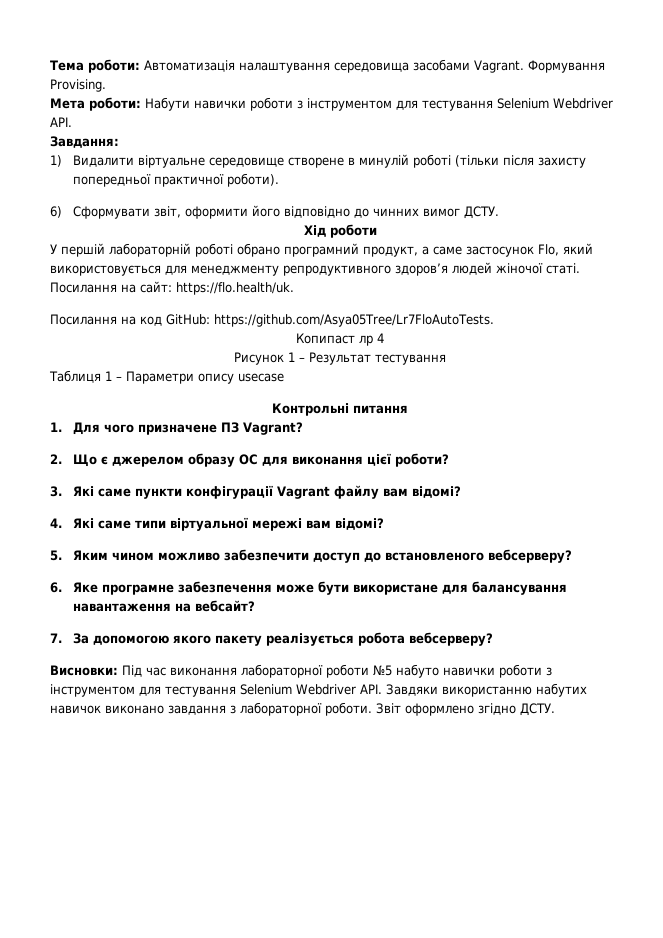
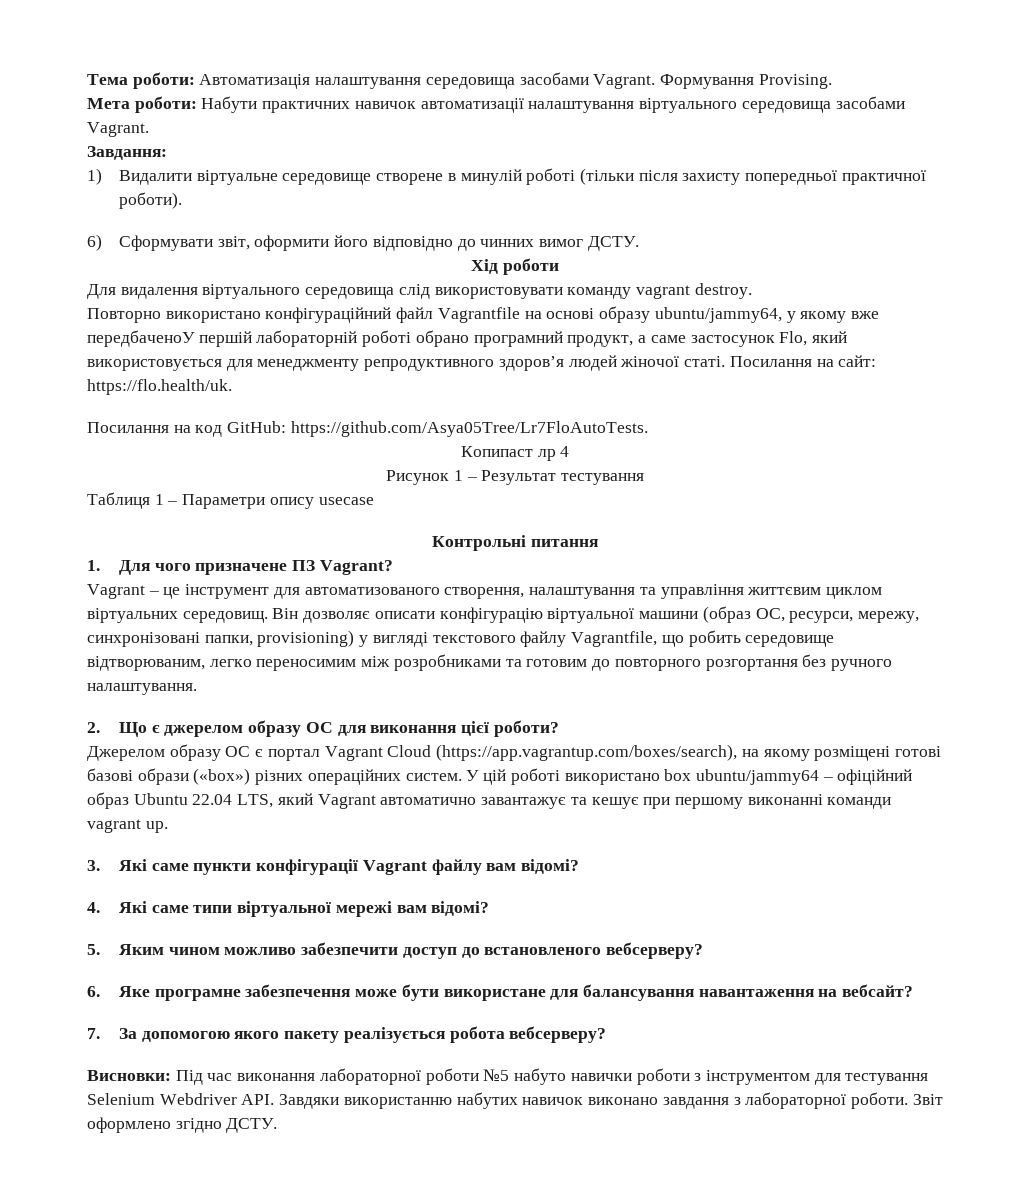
- Мета роботи: Набути навички роботи з інструментом для тестування Selenium Webdriver API.
+ Мета роботи: Набути практичних навичок автоматизації налаштування віртуального середовища засобами Vagrant.
- У першій лабораторній роботі обрано програмний продукт, а саме застосунок Flo, який використовується для менеджменту репродуктивного здоров’я людей жіночої статі.
+ Для видалення віртуального середовища слід використовувати команду vagrant destroy.
+ Повторно використано конфігураційний файл Vagrantfile на основі образу ubuntu/jammy64, у якому вже передбаченоУ першій лабораторній роботі обрано програмний продукт, а саме застосунок Flo, який використовується для менеджменту репродуктивного здоров’я людей жіночої статі.
+ Vagrant – це інструмент для автоматизованого створення, налаштування та управління життєвим циклом віртуальних середовищ. Він дозволяє описати конфігурацію віртуальної машини (образ ОС, ресурси, мережу, синхронізовані папки, provisioning) у вигляді текстового файлу Vagrantfile, що робить середовище відтворюваним, легко переносимим між розробниками та готовим до повторного розгортання без ручного налаштування.
+ Джерелом образу ОС є портал Vagrant Cloud (https://app.vagrantup.com/boxes/search), на якому розміщені готові базові образи («box») різних операційних систем. У цій роботі використано box ubuntu/jammy64 – офіційний образ Ubuntu 22.04 LTS, який Vagrant автоматично завантажує та кешує при першому виконанні команди vagrant up.

